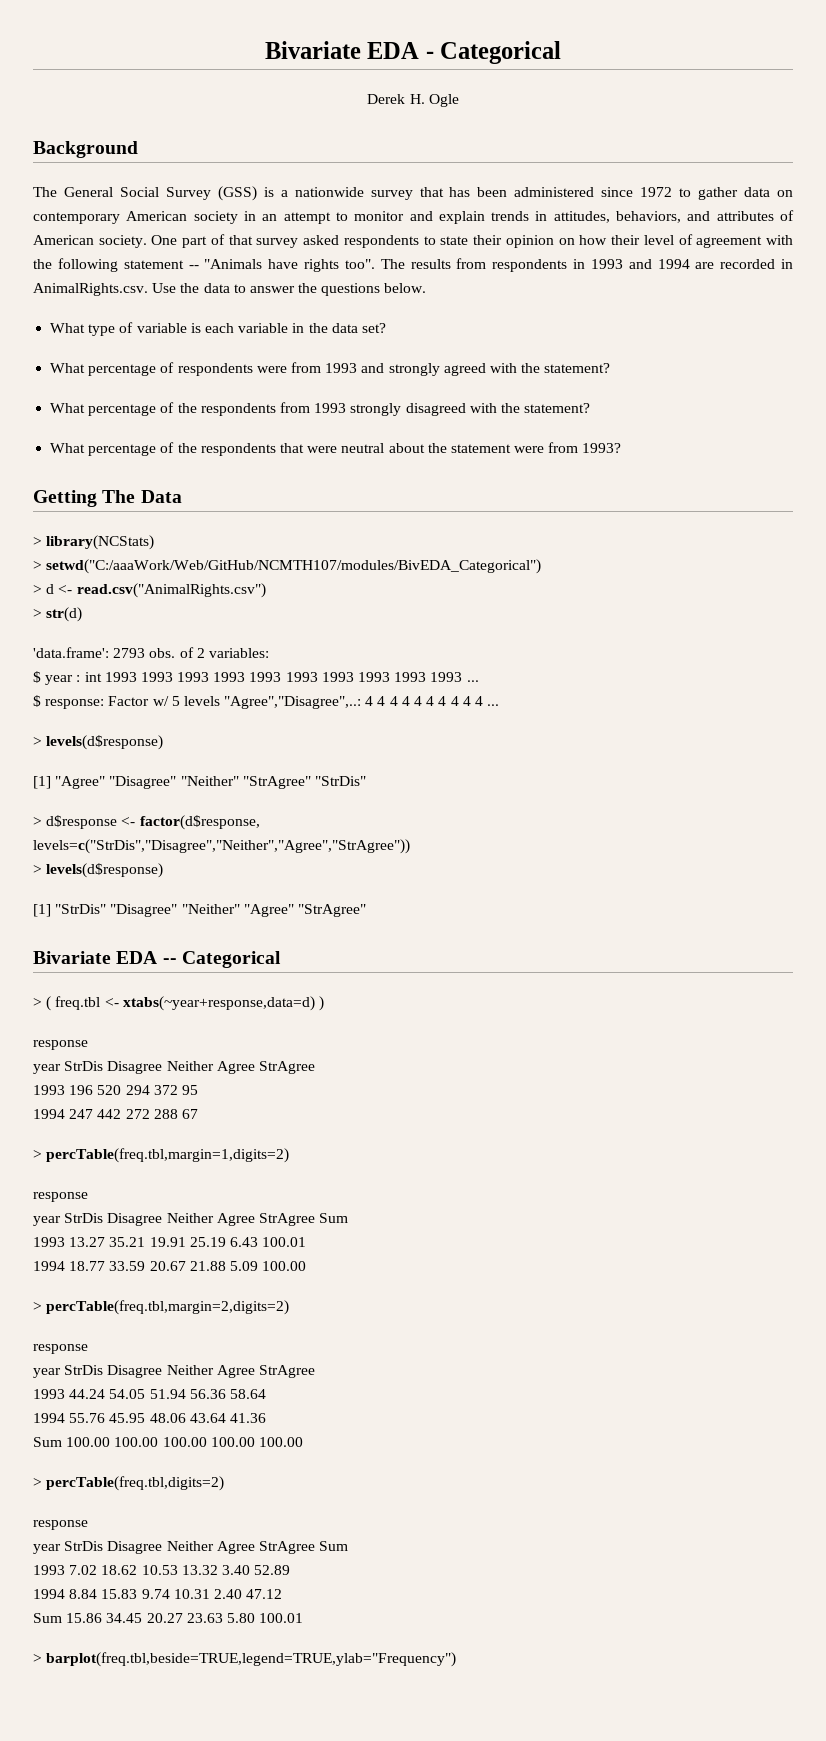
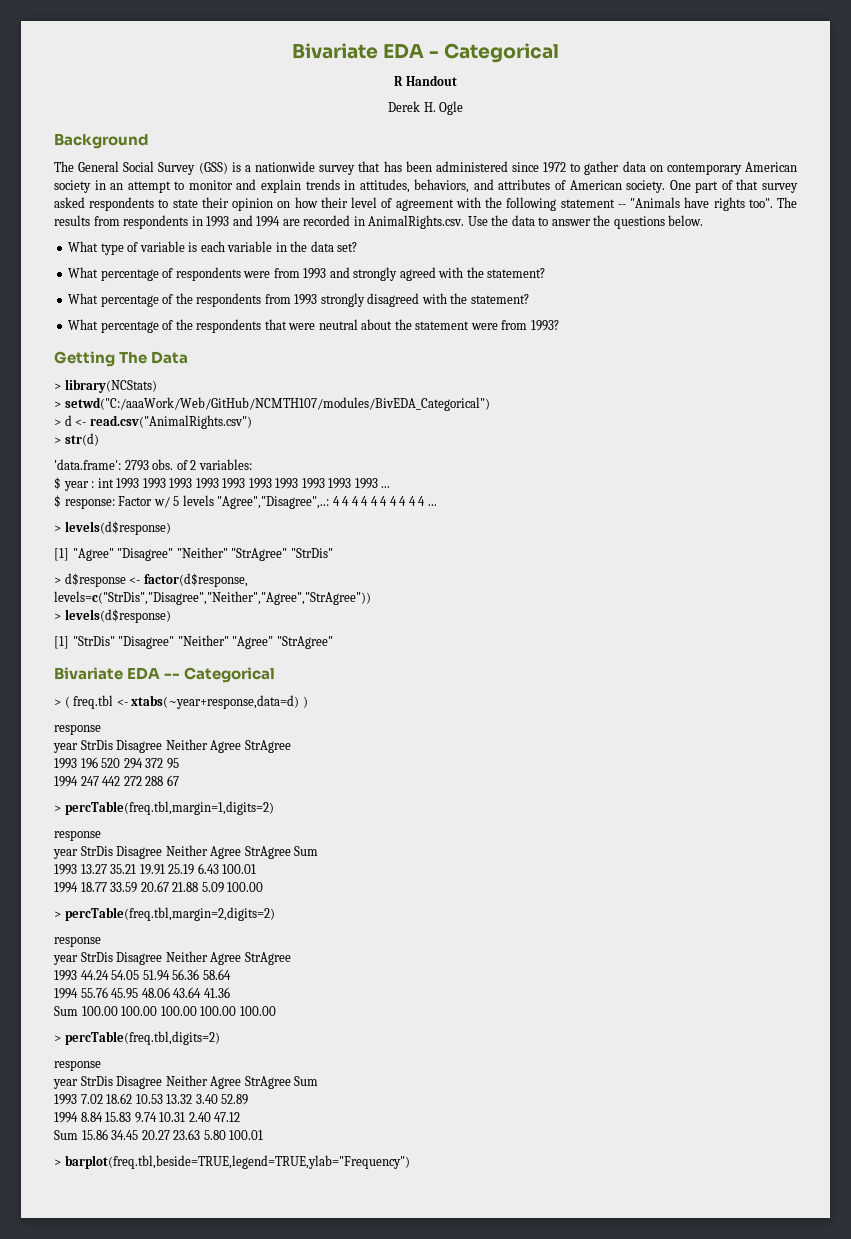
+ R Handout

